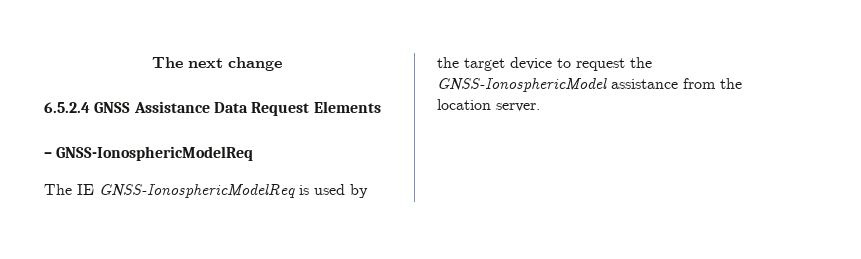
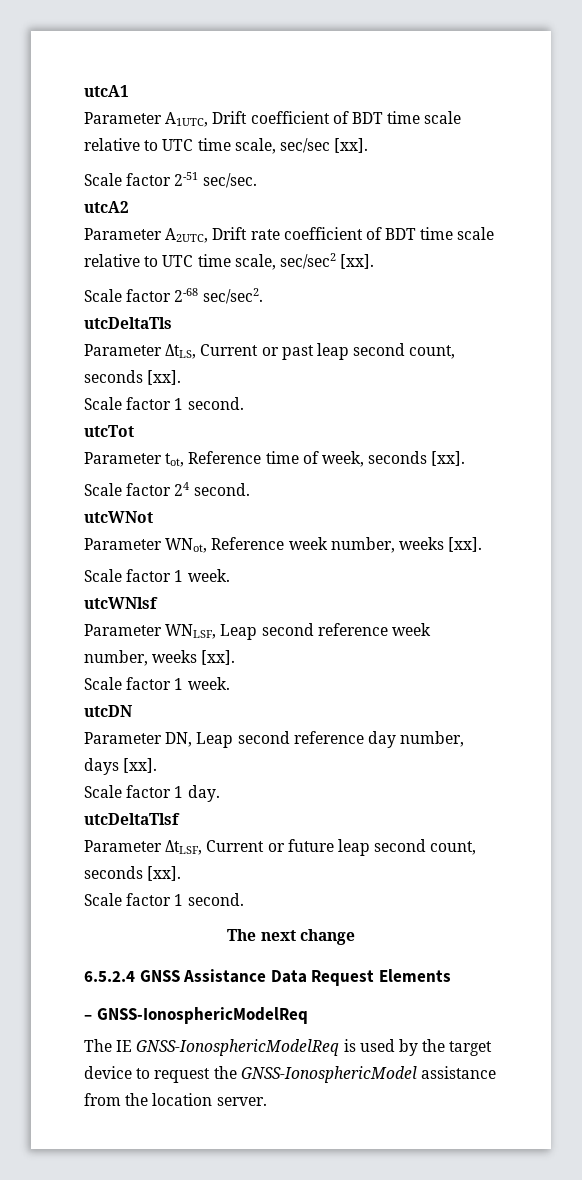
+ utcA1
+ Parameter A1UTC, Drift coefficient of BDT time scale relative to UTC time scale, sec/sec [xx].
+ Scale factor 2-51 sec/sec.
+ utcA2
+ Parameter A2UTC, Drift rate coefficient of BDT time scale relative to UTC time scale, sec/sec2 [xx].
+ Scale factor 2-68 sec/sec2.
+ utcDeltaTls
+ Parameter ΔtLS, Current or past leap second count, seconds [xx].
+ Scale factor 1 second.
+ utcTot
+ Parameter tot, Reference time of week, seconds [xx].
+ Scale factor 24 second.
+ utcWNot
+ Parameter WNot, Reference week number, weeks [xx].
+ Scale factor 1 week.
+ utcWNlsf
+ Parameter WNLSF, Leap second reference week number, weeks [xx].
+ Scale factor 1 week.
+ utcDN
+ Parameter DN, Leap second reference day number, days [xx].
+ Scale factor 1 day.
+ utcDeltaTlsf
+ Parameter ΔtLSF, Current or future leap second count, seconds [xx].
+ Scale factor 1 second.

